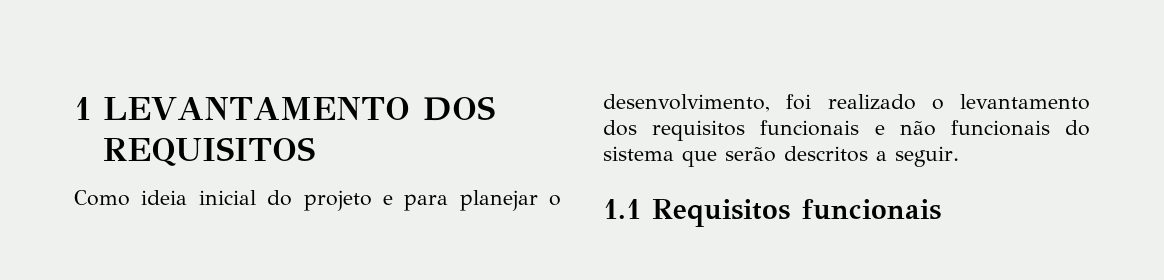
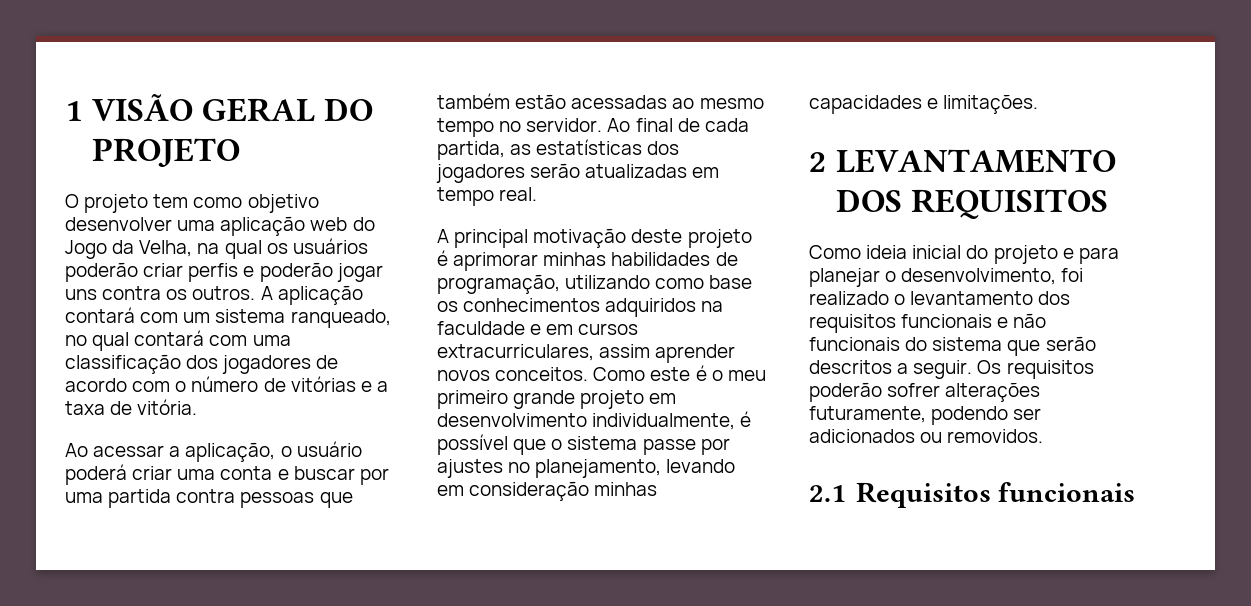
- 1 LEVANTAMENTO DOS REQUISITOS
+ 1 VISÃO GERAL DO PROJETO
+ O projeto tem como objetivo desenvolver uma aplicação web do Jogo da Velha, na qual os usuários poderão criar perfis e poderão jogar uns contra os outros. A aplicação contará com um sistema ranqueado, no qual contará com uma classificação dos jogadores de acordo com o número de vitórias e a taxa de vitória.
+ Ao acessar a aplicação, o usuário poderá criar uma conta e buscar por uma partida contra pessoas que também estão acessadas ao mesmo tempo no servidor. Ao final de cada partida, as estatísticas dos jogadores serão atualizadas em tempo real.
+ A principal motivação deste projeto é aprimorar minhas habilidades de programação, utilizando como base os conhecimentos adquiridos na faculdade e em cursos extracurriculares, assim aprender novos conceitos. Como este é o meu primeiro grande projeto em desenvolvimento individualmente, é possível que o sistema passe por ajustes no planejamento, levando em consideração minhas capacidades e limitações.
+ 2 LEVANTAMENTO DOS REQUISITOS
- Como ideia inicial do projeto e para planejar o desenvolvimento, foi realizado o levantamento dos requisitos funcionais e não funcionais do sistema que serão descritos a seguir.
- 1.1 Requisitos funcionais
+ Como ideia inicial do projeto e para planejar o desenvolvimento, foi realizado o levantamento dos requisitos funcionais e não funcionais do sistema que serão descritos a seguir. Os requisitos poderão sofrer alterações futuramente, podendo ser adicionados ou removidos.
+ 2.1 Requisitos funcionais

